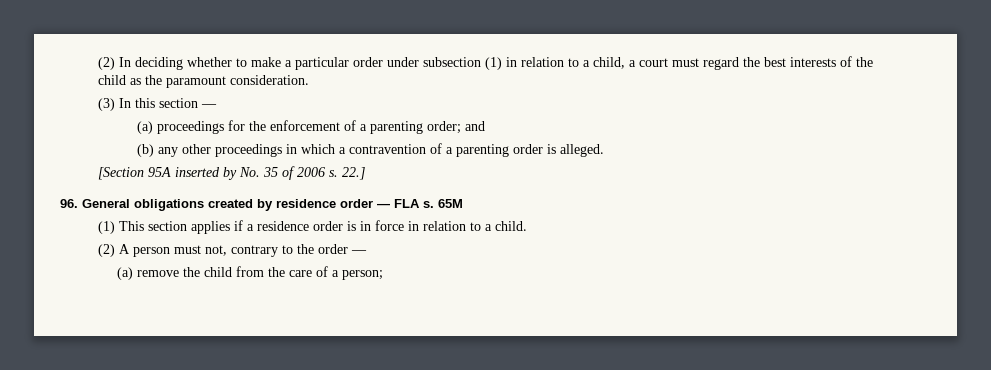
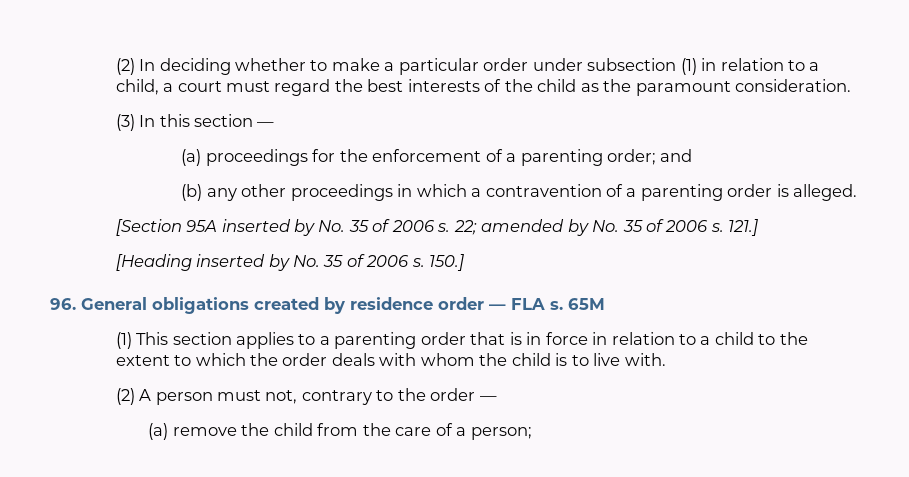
- 22.]
+ 22; amended by No. 35 of 2006 s. 121.]
+ [Heading inserted by No. 35 of 2006 s. 150.]
- (1) This section applies if a residence order is in force in relation to a child.
+ (1) This section applies to a parenting order that is in force in relation to a child to the extent to which the order deals with whom the child is to live with.

